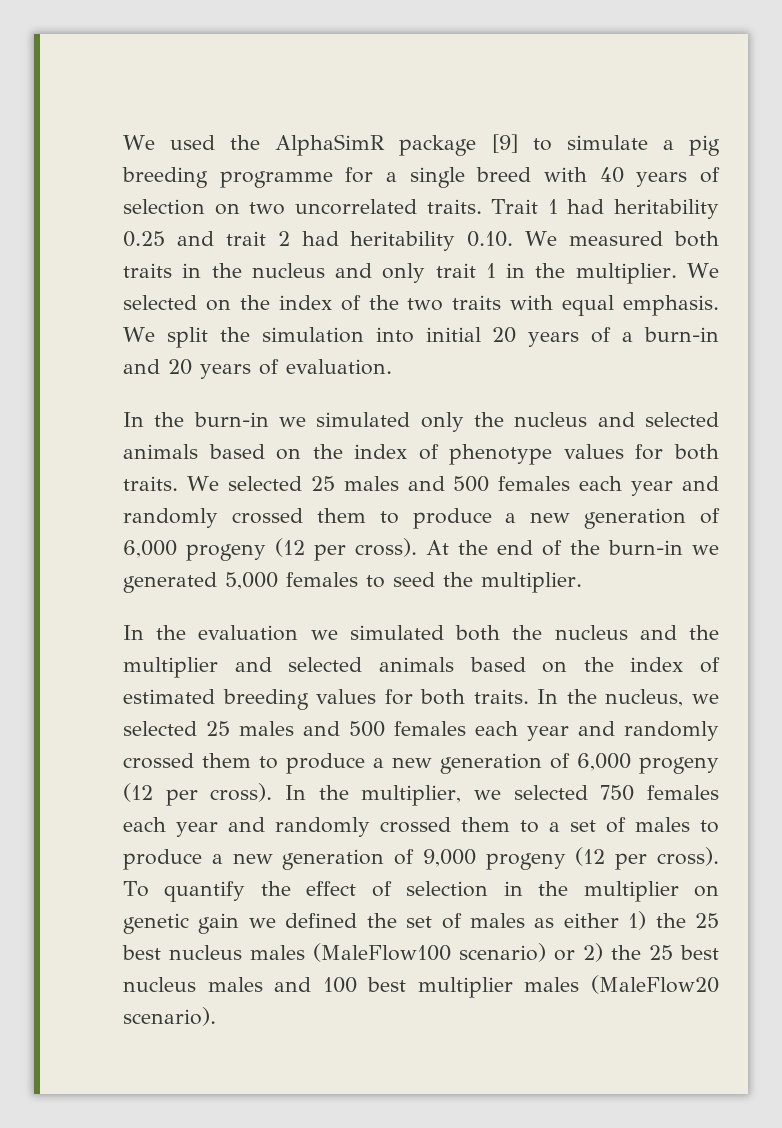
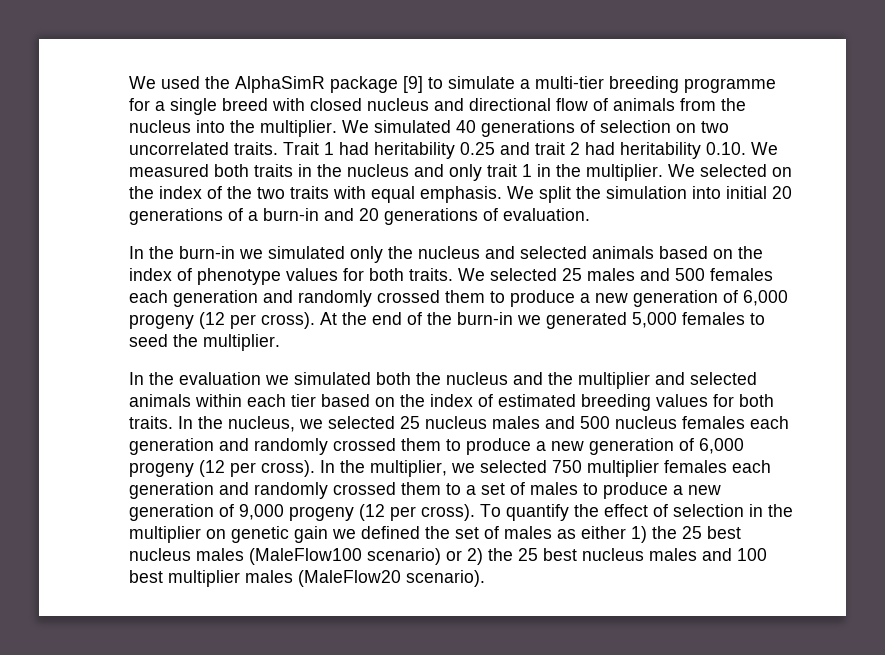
- We used the AlphaSimR package [9] to simulate a pig breeding programme for a single breed with 40 years of selection on two uncorrelated traits.
+ We used the AlphaSimR package [9] to simulate a multi-tier breeding programme for a single breed with closed nucleus and directional flow of animals from the nucleus into the multiplier. We simulated 40 generations of selection on two uncorrelated traits.
- We split the simulation into initial 20 years of a burn-in and 20 years of evaluation.
+ We split the simulation into initial 20 generations of a burn-in and 20 generations of evaluation.
- We selected 25 males and 500 females each year and randomly crossed them to produce a new generation of 6,000 progeny (12 per cross).
+ We selected 25 males and 500 females each generation and randomly crossed them to produce a new generation of 6,000 progeny (12 per cross).
- In the evaluation we simulated both the nucleus and the multiplier and selected animals based on the index of estimated breeding values for both traits.
+ In the evaluation we simulated both the nucleus and the multiplier and selected animals within each tier based on the index of estimated breeding values for both traits.
- In the nucleus, we selected 25 males and 500 females each year and randomly crossed them to produce a new generation of 6,000 progeny (12 per cross).
+ In the nucleus, we selected 25 nucleus males and 500 nucleus females each generation and randomly crossed them to produce a new generation of 6,000 progeny (12 per cross).
- In the multiplier, we selected 750 females each year and randomly crossed them to a set of males to produce a new generation of 9,000 progeny (12 per cross).
+ In the multiplier, we selected 750 multiplier females each generation and randomly crossed them to a set of males to produce a new generation of 9,000 progeny (12 per cross).

